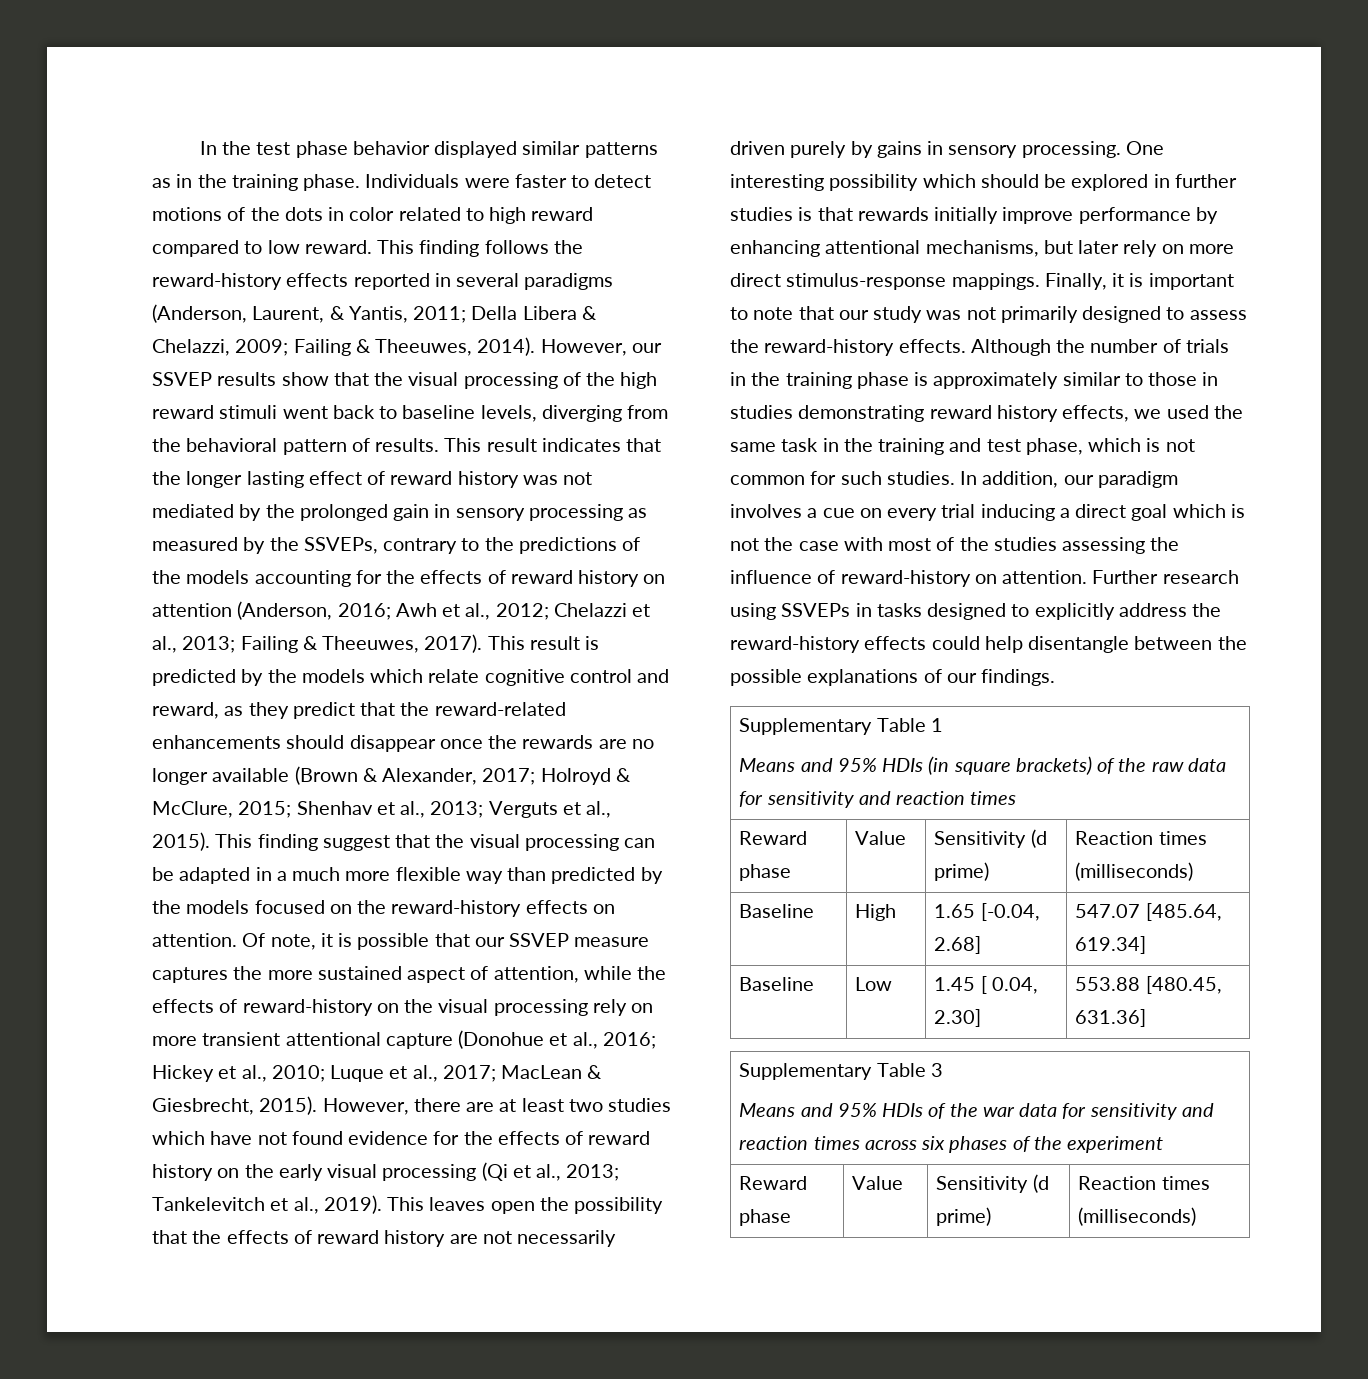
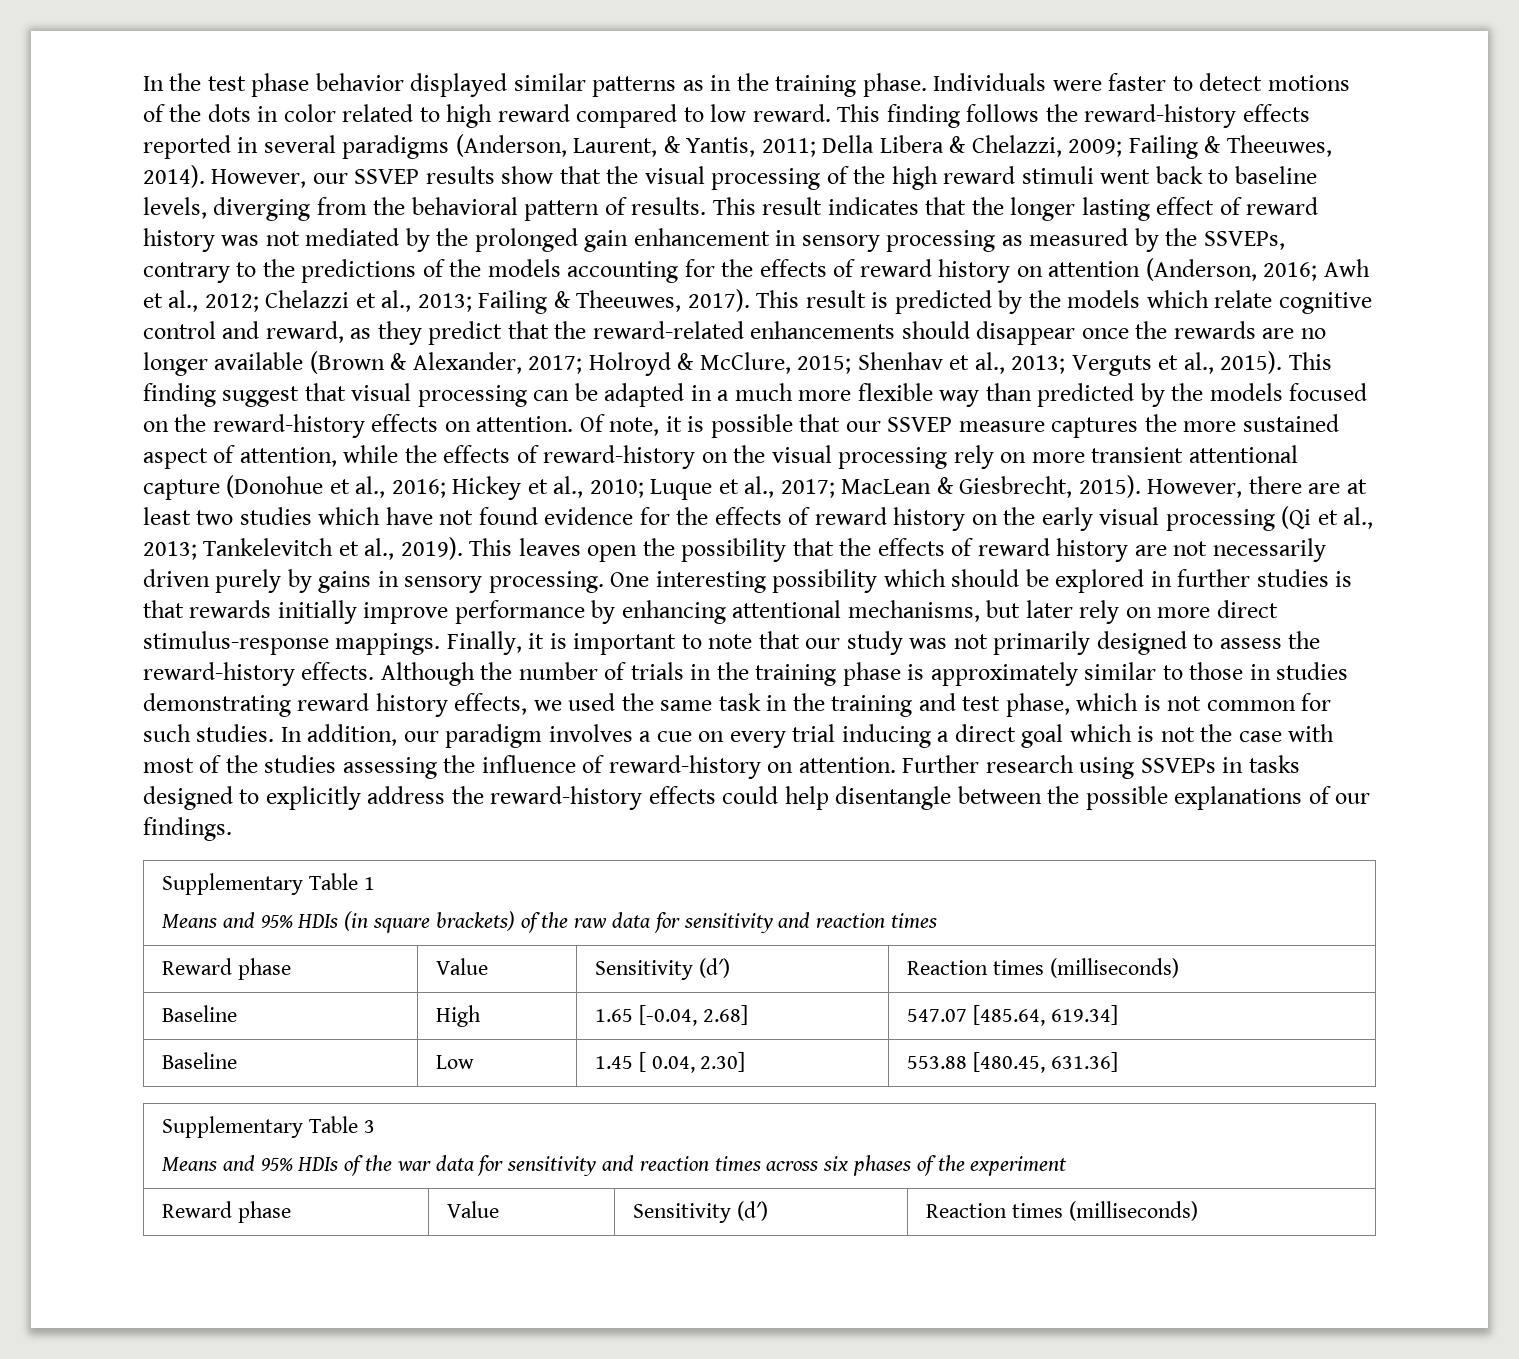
- This result indicates that the longer lasting effect of reward history was not mediated by the prolonged gain in sensory processing as measured by the SSVEPs, contrary to the predictions of the models accounting for the effects of reward history on attention (Anderson, 2016; Awh et al., 2012; Chelazzi et al., 2013; Failing & Theeuwes, 2017).
+ This result indicates that the longer lasting effect of reward history was not mediated by the prolonged gain enhancement in sensory processing as measured by the SSVEPs, contrary to the predictions of the models accounting for the effects of reward history on attention (Anderson, 2016; Awh et al., 2012; Chelazzi et al., 2013; Failing & Theeuwes, 2017).
- This finding suggest that the visual processing can be adapted in a much more flexible way than predicted by the models focused on the reward-history effects on attention.
+ This finding suggest that visual processing can be adapted in a much more flexible way than predicted by the models focused on the reward-history effects on attention.
  Supplementary Table 1
  Means and 95% HDIs (in square brackets) of the raw data for sensitivity and reaction times
- Reward phase | Value | Sensitivity (d prime) | Reaction times (milliseconds)
+ Reward phase | Value | Sensitivity (d′) | Reaction times (milliseconds)
  Supplementary Table 3
  Means and 95% HDIs of the war data for sensitivity and reaction times across six phases of the experiment
- Reward phase | Value | Sensitivity (d prime) | Reaction times (milliseconds)
+ Reward phase | Value | Sensitivity (d′) | Reaction times (milliseconds)

